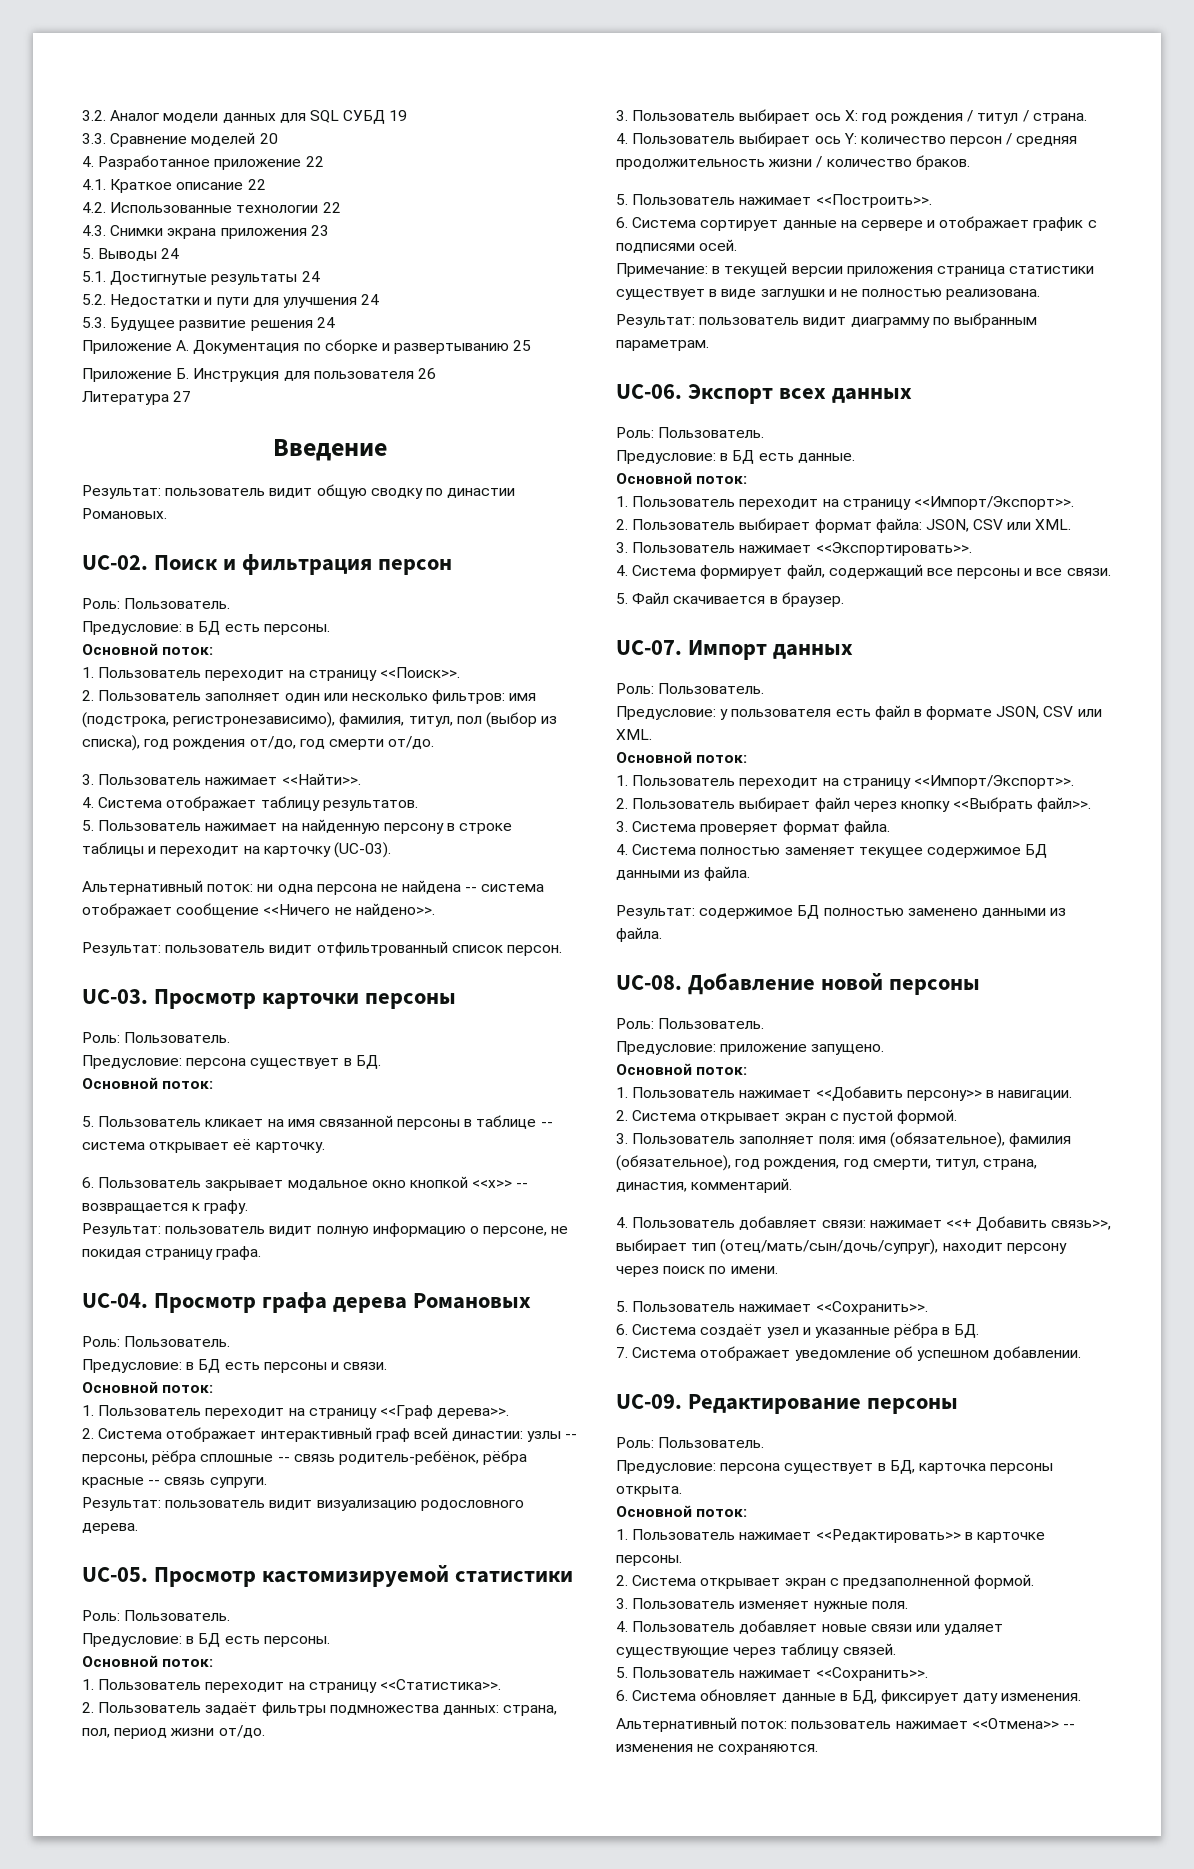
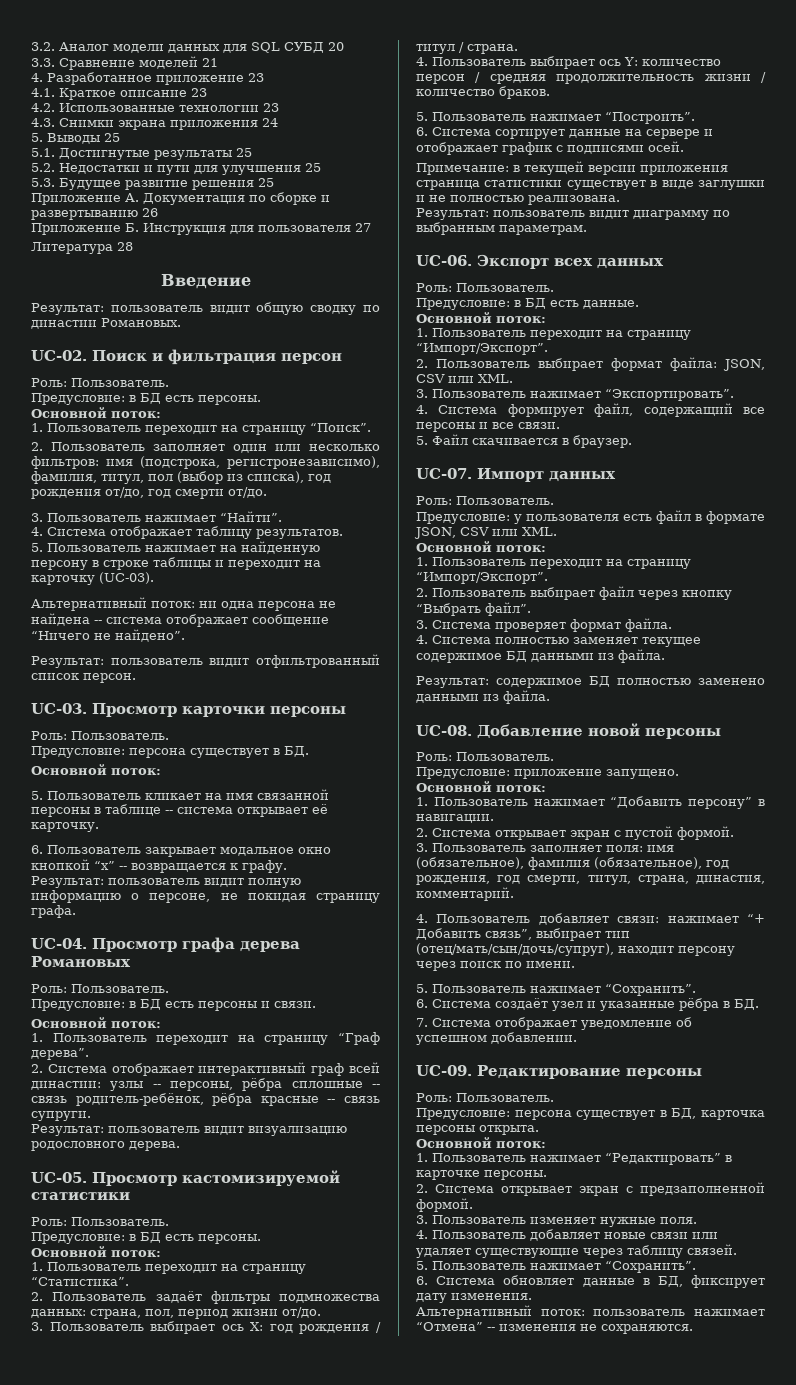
- 3.2. Аналог модели данных для SQL СУБД 19
+ 3.2. Аналог модели данных для SQL СУБД 20
- 3.3. Сравнение моделей 20
+ 3.3. Сравнение моделей 21
- 4. Разработанное приложение 22
+ 4. Разработанное приложение 23
- 4.1. Краткое описание 22
+ 4.1. Краткое описание 23
- 4.2. Использованные технологии 22
+ 4.2. Использованные технологии 23
- 4.3. Снимки экрана приложения 23
+ 4.3. Снимки экрана приложения 24
- 5. Выводы 24
+ 5. Выводы 25
- 5.1. Достигнутые результаты 24
+ 5.1. Достигнутые результаты 25
- 5.2. Недостатки и пути для улучшения 24
+ 5.2. Недостатки и пути для улучшения 25
- 5.3. Будущее развитие решения 24
+ 5.3. Будущее развитие решения 25
- Приложение А. Документация по сборке и развертыванию 25
+ Приложение А. Документация по сборке и развертыванию 26
- Приложение Б. Инструкция для пользователя 26
+ Приложение Б. Инструкция для пользователя 27
- Литература 27
+ Литература 28
- 1. Пользователь переходит на страницу <<Поиск>>.
+ 1. Пользователь переходит на страницу “Поиск”.
- 3. Пользователь нажимает <<Найти>>.
+ 3. Пользователь нажимает “Найти”.
- Альтернативный поток: ни одна персона не найдена -- система отображает сообщение <<Ничего не найдено>>.
+ Альтернативный поток: ни одна персона не найдена -- система отображает сообщение “Ничего не найдено”.
- 6. Пользователь закрывает модальное окно кнопкой <<x>> -- возвращается к графу.
+ 6. Пользователь закрывает модальное окно кнопкой “x” -- возвращается к графу.
- 1. Пользователь переходит на страницу <<Граф дерева>>.
+ 1. Пользователь переходит на страницу “Граф дерева”.
- 1. Пользователь переходит на страницу <<Статистика>>.
+ 1. Пользователь переходит на страницу “Статистика”.
- 5. Пользователь нажимает <<Построить>>.
+ 5. Пользователь нажимает “Построить”.
  Предусловие: в БД есть данные.
  Основной поток:
- 1. Пользователь переходит на страницу <<Импорт/Экспорт>>.
+ 1. Пользователь переходит на страницу “Импорт/Экспорт”.
- 3. Пользователь нажимает <<Экспортировать>>.
+ 3. Пользователь нажимает “Экспортировать”.
  Предусловие: у пользователя есть файл в формате JSON, CSV или XML.
  Основной поток:
- 1. Пользователь переходит на страницу <<Импорт/Экспорт>>.
+ 1. Пользователь переходит на страницу “Импорт/Экспорт”.
- 2. Пользователь выбирает файл через кнопку <<Выбрать файл>>.
+ 2. Пользователь выбирает файл через кнопку “Выбрать файл”.
- 1. Пользователь нажимает <<Добавить персону>> в навигации.
+ 1. Пользователь нажимает “Добавить персону” в навигации.
- 4. Пользователь добавляет связи: нажимает <<+ Добавить связь>>, выбирает тип (отец/мать/сын/дочь/супруг), находит персону через поиск по имени.
- 5. Пользователь нажимает <<Сохранить>>.
+ 4. Пользователь добавляет связи: нажимает “+ Добавить связь”, выбирает тип (отец/мать/сын/дочь/супруг), находит персону через поиск по имени.
+ 5. Пользователь нажимает “Сохранить”.
- 1. Пользователь нажимает <<Редактировать>> в карточке персоны.
+ 1. Пользователь нажимает “Редактировать” в карточке персоны.
  4. Пользователь добавляет новые связи или удаляет существующие через таблицу связей.
- 5. Пользователь нажимает <<Сохранить>>.
+ 5. Пользователь нажимает “Сохранить”.
- Альтернативный поток: пользователь нажимает <<Отмена>> -- изменения не сохраняются.
+ Альтернативный поток: пользователь нажимает “Отмена” -- изменения не сохраняются.

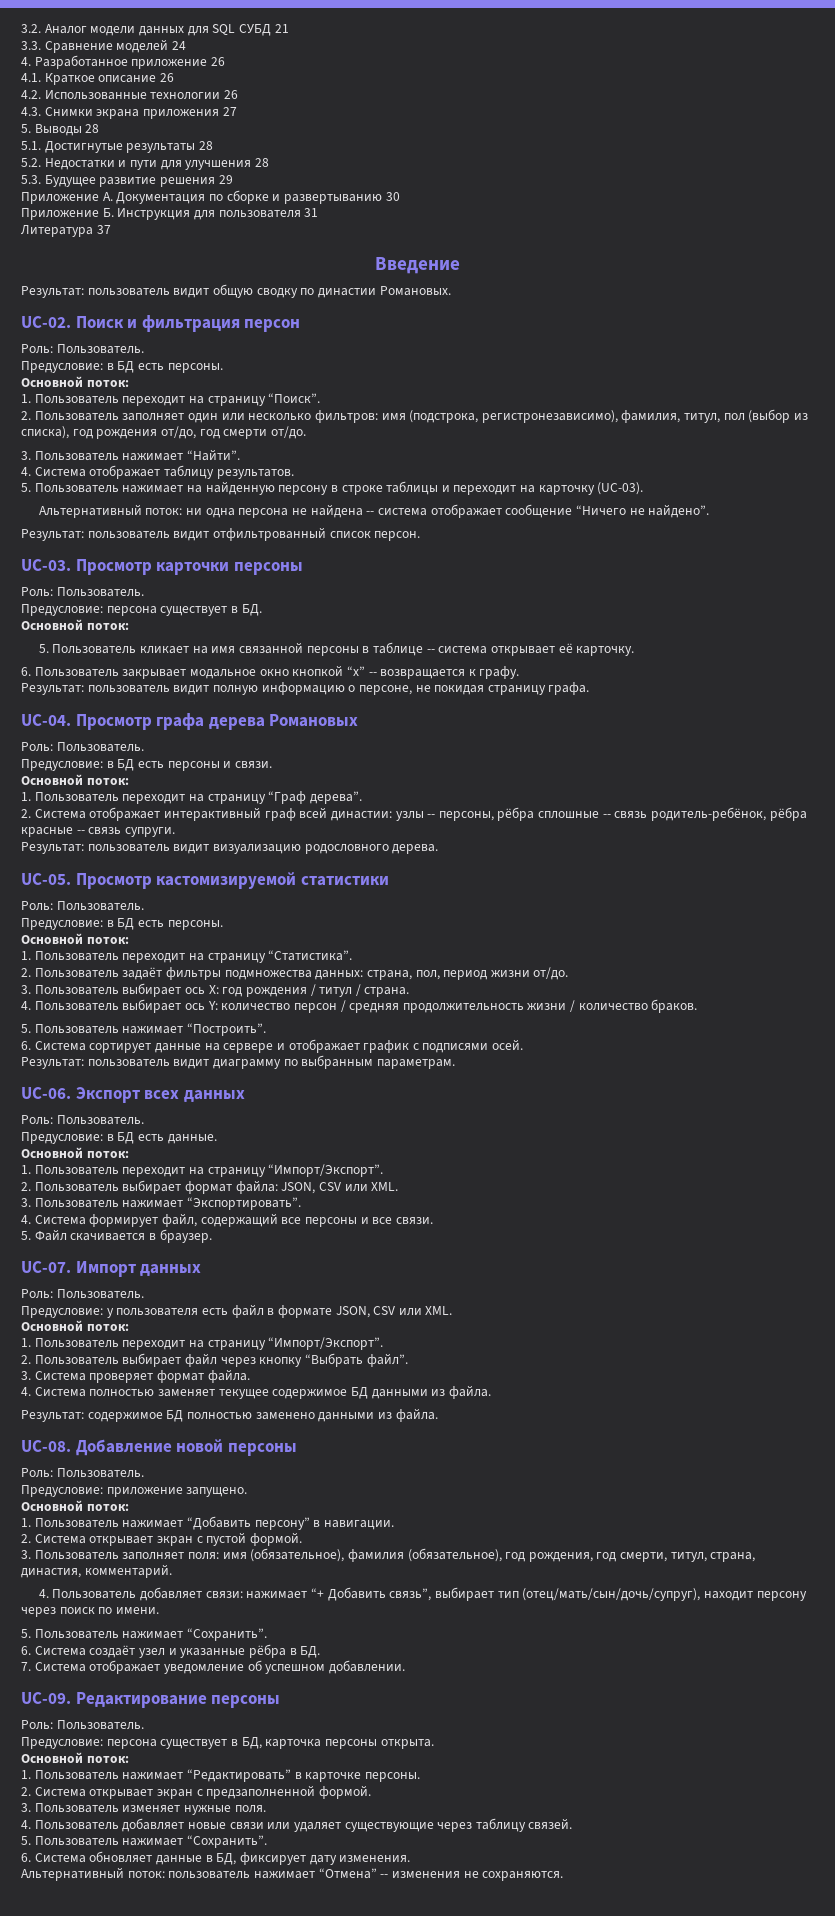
- 3.2. Аналог модели данных для SQL СУБД 20
+ 3.2. Аналог модели данных для SQL СУБД 21
- 3.3. Сравнение моделей 21
+ 3.3. Сравнение моделей 24
- 4. Разработанное приложение 23
+ 4. Разработанное приложение 26
- 4.1. Краткое описание 23
+ 4.1. Краткое описание 26
- 4.2. Использованные технологии 23
+ 4.2. Использованные технологии 26
- 4.3. Снимки экрана приложения 24
+ 4.3. Снимки экрана приложения 27
- 5. Выводы 25
+ 5. Выводы 28
- 5.1. Достигнутые результаты 25
+ 5.1. Достигнутые результаты 28
- 5.2. Недостатки и пути для улучшения 25
+ 5.2. Недостатки и пути для улучшения 28
- 5.3. Будущее развитие решения 25
+ 5.3. Будущее развитие решения 29
- Приложение А. Документация по сборке и развертыванию 26
+ Приложение А. Документация по сборке и развертыванию 30
- Приложение Б. Инструкция для пользователя 27
+ Приложение Б. Инструкция для пользователя 31
- Литература 28
+ Литература 37
- Примечание: в текущей версии приложения страница статистики существует в виде заглушки и не полностью реализована.

